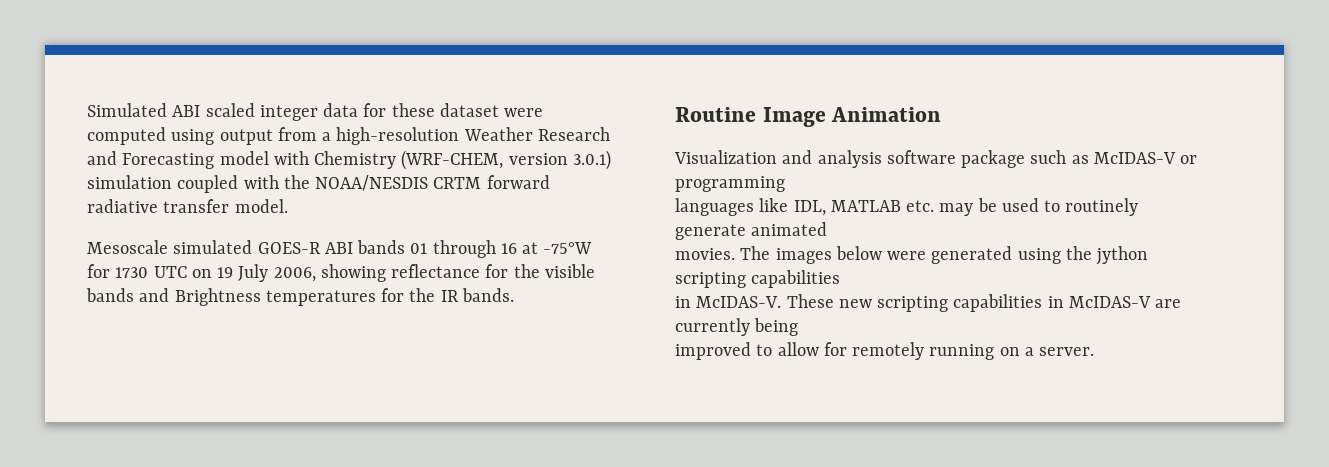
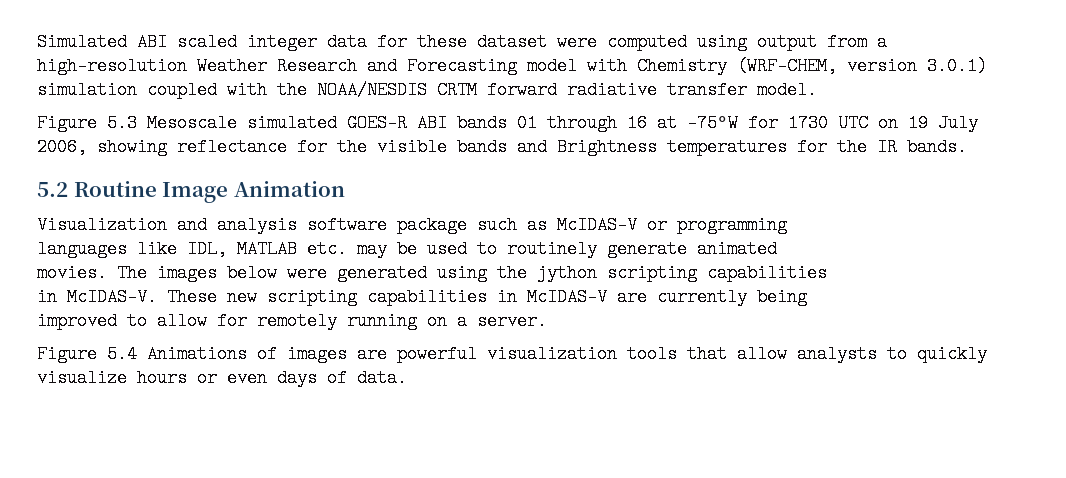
- Mesoscale simulated GOES-R ABI bands 01 through 16 at -75°W for 1730 UTC on 19 July 2006, showing reflectance for the visible bands and Brightness temperatures for the IR bands.
+ Figure 5.3 Mesoscale simulated GOES-R ABI bands 01 through 16 at -75°W for 1730 UTC on 19 July 2006, showing reflectance for the visible bands and Brightness temperatures for the IR bands.
- Routine Image Animation
+ 5.2 Routine Image Animation
+ Figure 5.4 Animations of images are powerful visualization tools that allow analysts to quickly visualize hours or even days of data.

